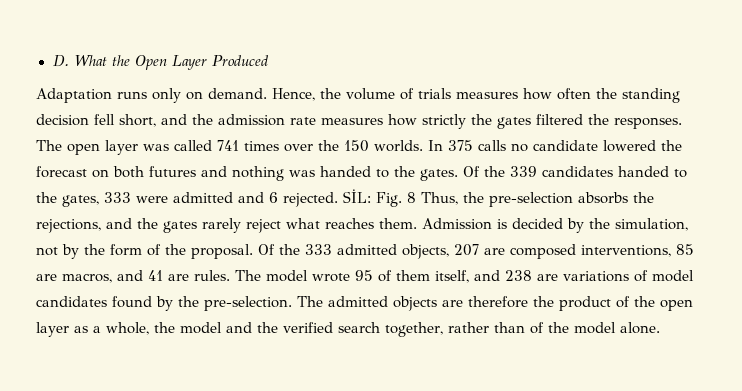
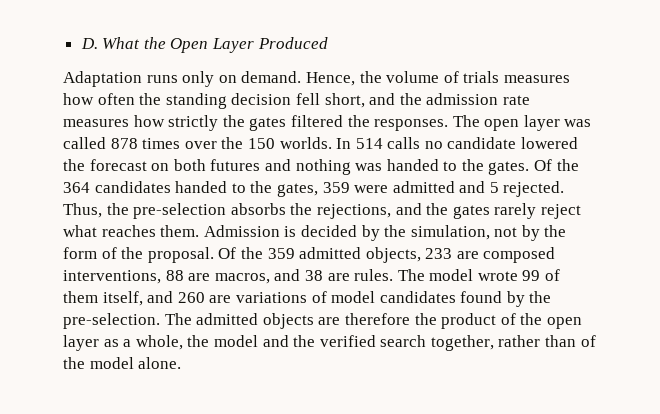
- The open layer was called 741 times over the 150 worlds.
+ The open layer was called 878 times over the 150 worlds.
- In 375 calls no candidate lowered the forecast on both futures and nothing was handed to the gates.
+ In 514 calls no candidate lowered the forecast on both futures and nothing was handed to the gates.
- Of the 339 candidates handed to the gates, 333 were admitted and 6 rejected. SİL: Fig. 8 Thus, the pre-selection absorbs the rejections, and the gates rarely reject what reaches them.
+ Of the 364 candidates handed to the gates, 359 were admitted and 5 rejected. Thus, the pre-selection absorbs the rejections, and the gates rarely reject what reaches them.
- Of the 333 admitted objects, 207 are composed interventions, 85 are macros, and 41 are rules.
+ Of the 359 admitted objects, 233 are composed interventions, 88 are macros, and 38 are rules.
- The model wrote 95 of them itself, and 238 are variations of model candidates found by the pre-selection.
+ The model wrote 99 of them itself, and 260 are variations of model candidates found by the pre-selection.

